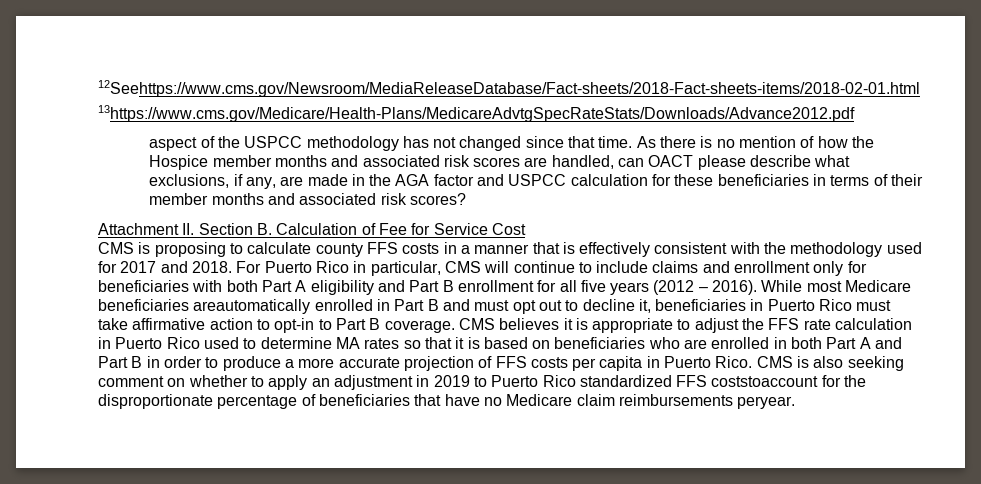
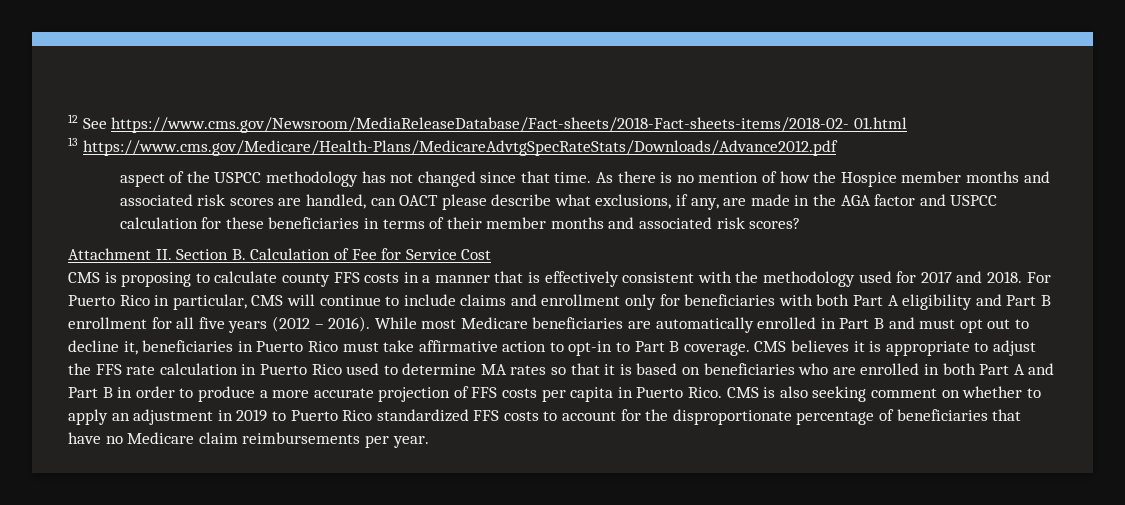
- 12Seehttps://www.cms.gov/Newsroom/MediaReleaseDatabase/Fact-sheets/2018-Fact-sheets-items/2018-02-01.html
- 13https://www.cms.gov/Medicare/Health-Plans/MedicareAdvtgSpecRateStats/Downloads/Advance2012.pdf
+ 12 See https://www.cms.gov/Newsroom/MediaReleaseDatabase/Fact-sheets/2018-Fact-sheets-items/2018-02- 01.html
+ 13 https://www.cms.gov/Medicare/Health-Plans/MedicareAdvtgSpecRateStats/Downloads/Advance2012.pdf
- While most Medicare beneficiaries areautomatically enrolled in Part B and must opt out to decline it, beneficiaries in Puerto Rico must take affirmative action to opt-in to Part B coverage.
+ While most Medicare beneficiaries are automatically enrolled in Part B and must opt out to decline it, beneficiaries in Puerto Rico must take affirmative action to opt-in to Part B coverage.
- CMS is also seeking comment on whether to apply an adjustment in 2019 to Puerto Rico standardized FFS coststoaccount for the disproportionate percentage of beneficiaries that have no Medicare claim reimbursements peryear.
+ CMS is also seeking comment on whether to apply an adjustment in 2019 to Puerto Rico standardized FFS costs to account for the disproportionate percentage of beneficiaries that have no Medicare claim reimbursements per year.

